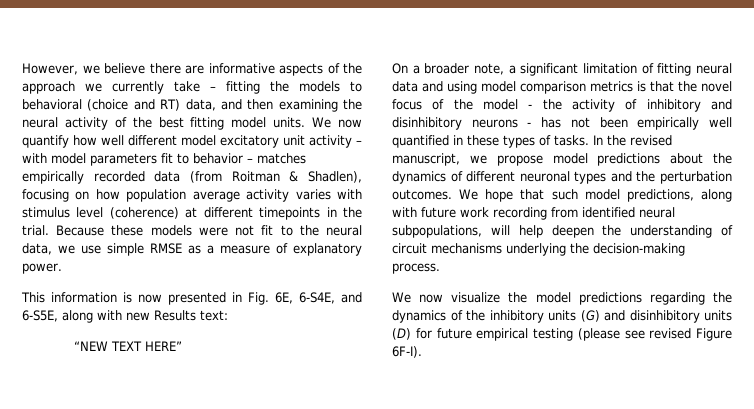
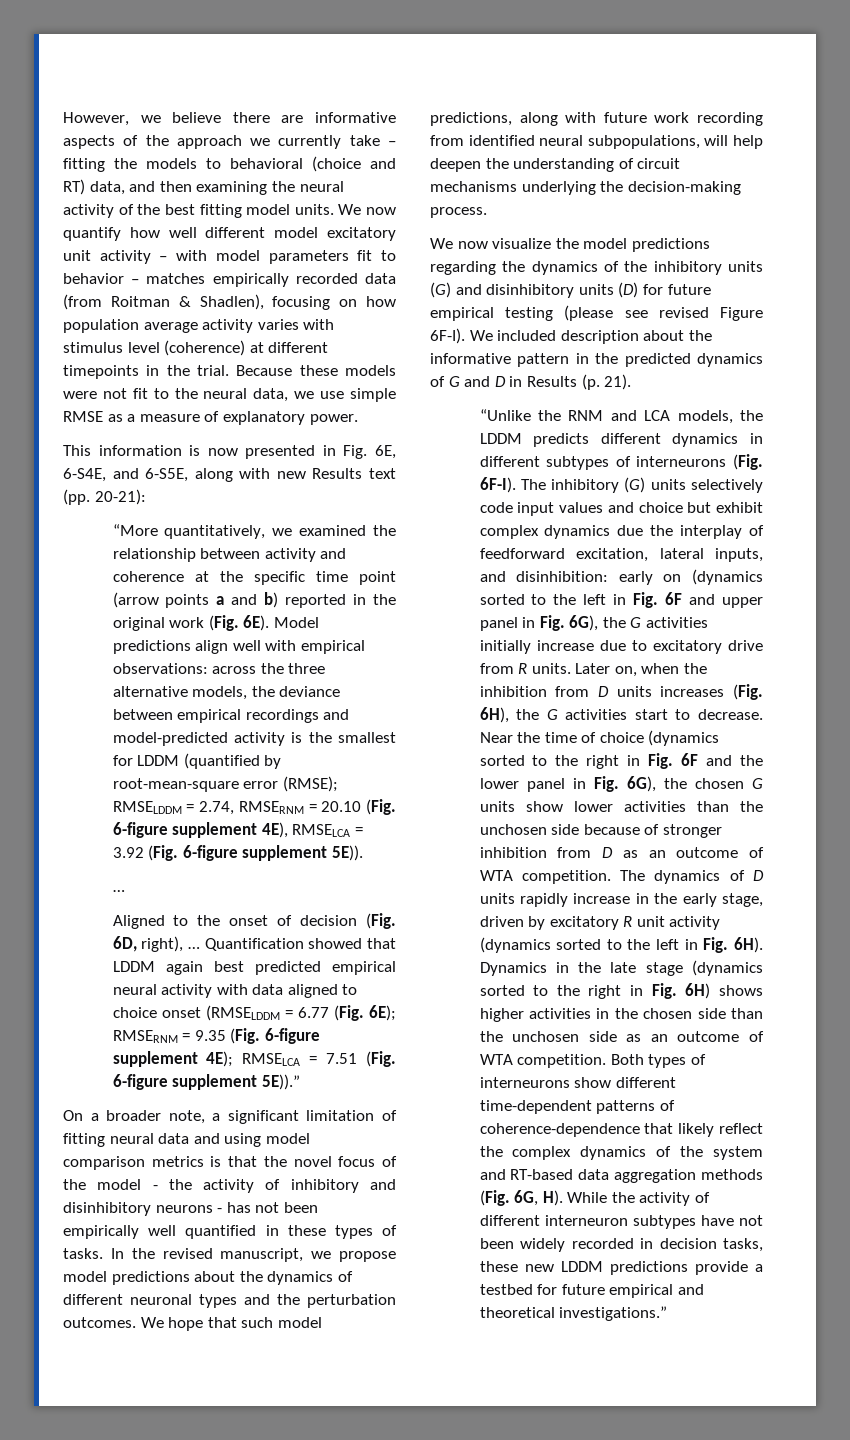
- This information is now presented in Fig. 6E, 6-S4E, and 6-S5E, along with new Results text:
- “NEW TEXT HERE”
+ This information is now presented in Fig. 6E, 6-S4E, and 6-S5E, along with new Results text (pp. 20-21):
+ “More quantitatively, we examined the relationship between activity and coherence at the specific time point (arrow points a and b) reported in the original work (Fig. 6E). Model predictions align well with empirical observations: across the three alternative models, the deviance between empirical recordings and model-predicted activity is the smallest for LDDM (quantified by root-mean-square error (RMSE); RMSELDDM = 2.74, RMSERNM = 20.10 (Fig. 6-figure supplement 4E), RMSELCA = 3.92 (Fig. 6-figure supplement 5E)).
+ …
+ Aligned to the onset of decision (Fig. 6D, right), … Quantification showed that LDDM again best predicted empirical neural activity with data aligned to choice onset (RMSELDDM = 6.77 (Fig. 6E); RMSERNM = 9.35 (Fig. 6-figure supplement 4E); RMSELCA = 7.51 (Fig. 6-figure supplement 5E)).”
+ We included description about the informative pattern in the predicted dynamics of G and D in Results (p. 21).
+ “Unlike the RNM and LCA models, the LDDM predicts different dynamics in different subtypes of interneurons (Fig. 6F-I). The inhibitory (G) units selectively code input values and choice but exhibit complex dynamics due the interplay of feedforward excitation, lateral inputs, and disinhibition: early on (dynamics sorted to the left in Fig. 6F and upper panel in Fig. 6G), the G activities initially increase due to excitatory drive from R units. Later on, when the inhibition from D units increases (Fig. 6H), the G activities start to decrease. Near the time of choice (dynamics sorted to the right in Fig. 6F and the lower panel in Fig. 6G), the chosen G units show lower activities than the unchosen side because of stronger inhibition from D as an outcome of WTA competition. The dynamics of D units rapidly increase in the early stage, driven by excitatory R unit activity (dynamics sorted to the left in Fig. 6H). Dynamics in the late stage (dynamics sorted to the right in Fig. 6H) shows higher activities in the chosen side than the unchosen side as an outcome of WTA competition. Both types of interneurons show different time-dependent patterns of coherence-dependence that likely reflect the complex dynamics of the system and RT-based data aggregation methods (Fig. 6G, H). While the activity of different interneuron subtypes have not been widely recorded in decision tasks, these new LDDM predictions provide a testbed for future empirical and theoretical investigations.”

